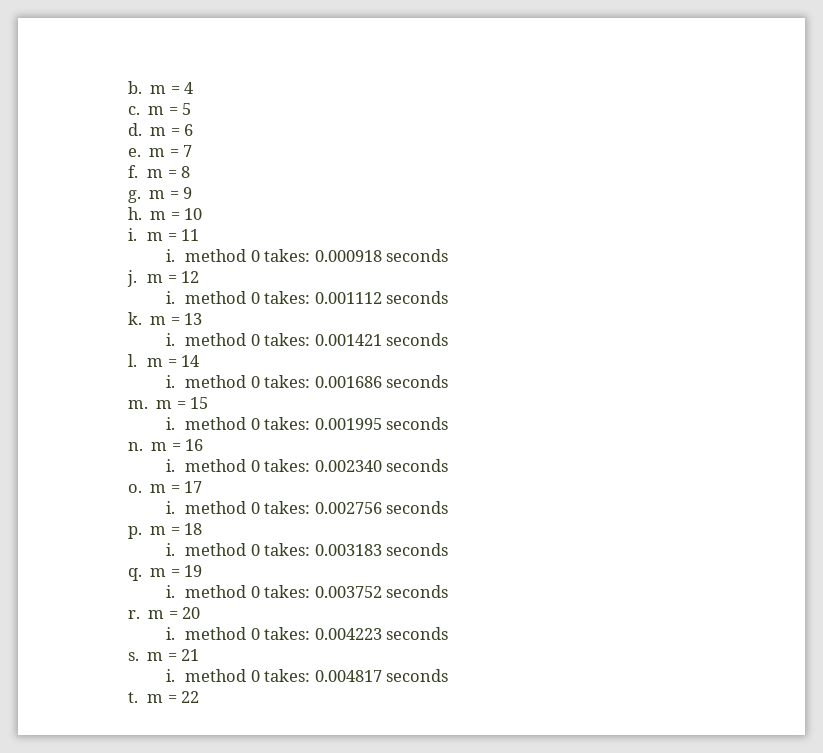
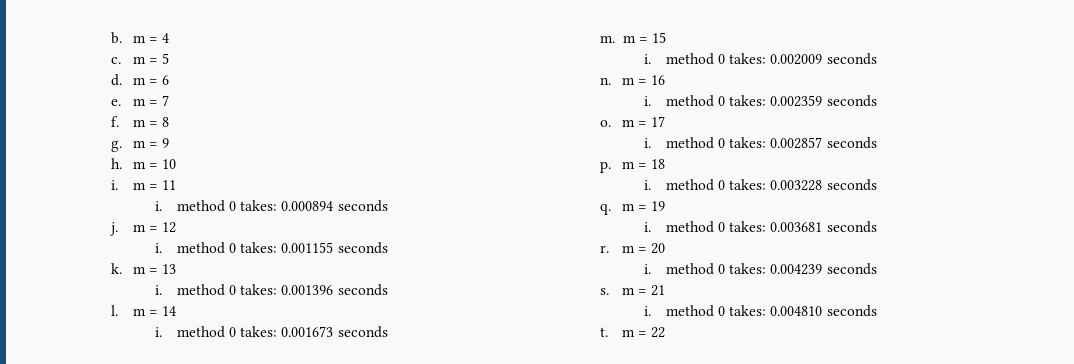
- i. method 0 takes: 0.000918 seconds
+ i. method 0 takes: 0.000894 seconds
- i. method 0 takes: 0.001112 seconds
+ i. method 0 takes: 0.001155 seconds
- i. method 0 takes: 0.001421 seconds
+ i. method 0 takes: 0.001396 seconds
- i. method 0 takes: 0.001686 seconds
+ i. method 0 takes: 0.001673 seconds
- i. method 0 takes: 0.001995 seconds
+ i. method 0 takes: 0.002009 seconds
- i. method 0 takes: 0.002340 seconds
+ i. method 0 takes: 0.002359 seconds
- i. method 0 takes: 0.002756 seconds
+ i. method 0 takes: 0.002857 seconds
- i. method 0 takes: 0.003183 seconds
+ i. method 0 takes: 0.003228 seconds
- i. method 0 takes: 0.003752 seconds
+ i. method 0 takes: 0.003681 seconds
- i. method 0 takes: 0.004223 seconds
+ i. method 0 takes: 0.004239 seconds
- i. method 0 takes: 0.004817 seconds
+ i. method 0 takes: 0.004810 seconds

